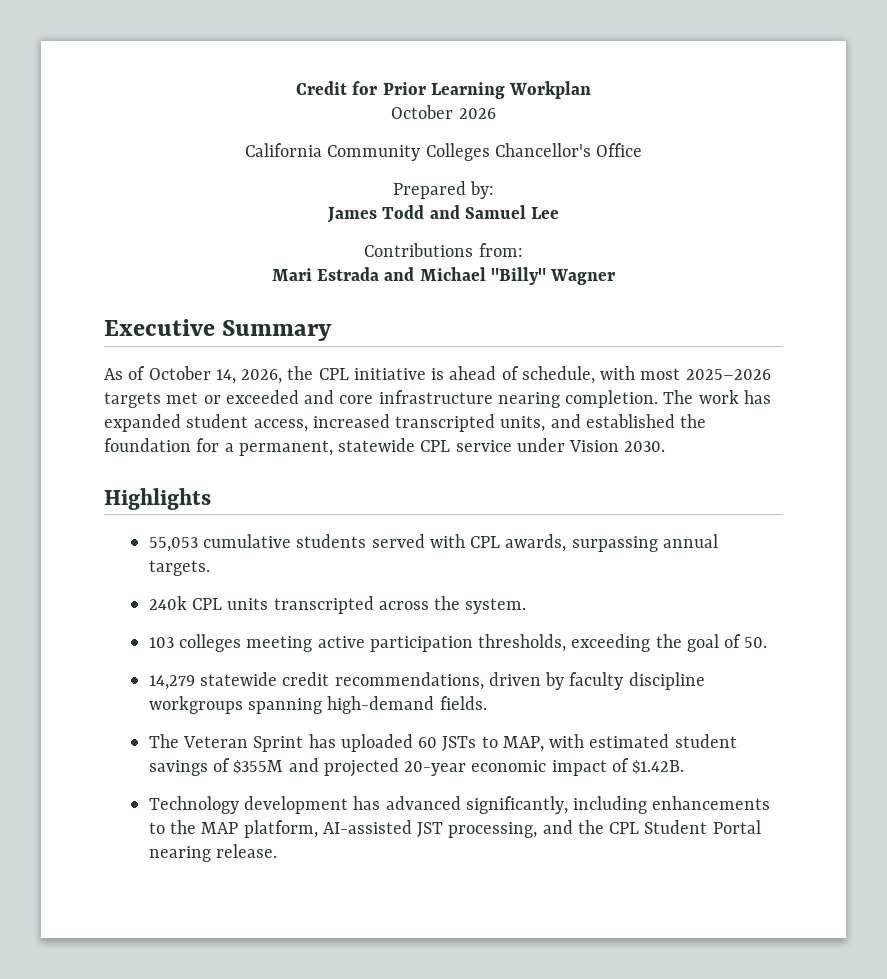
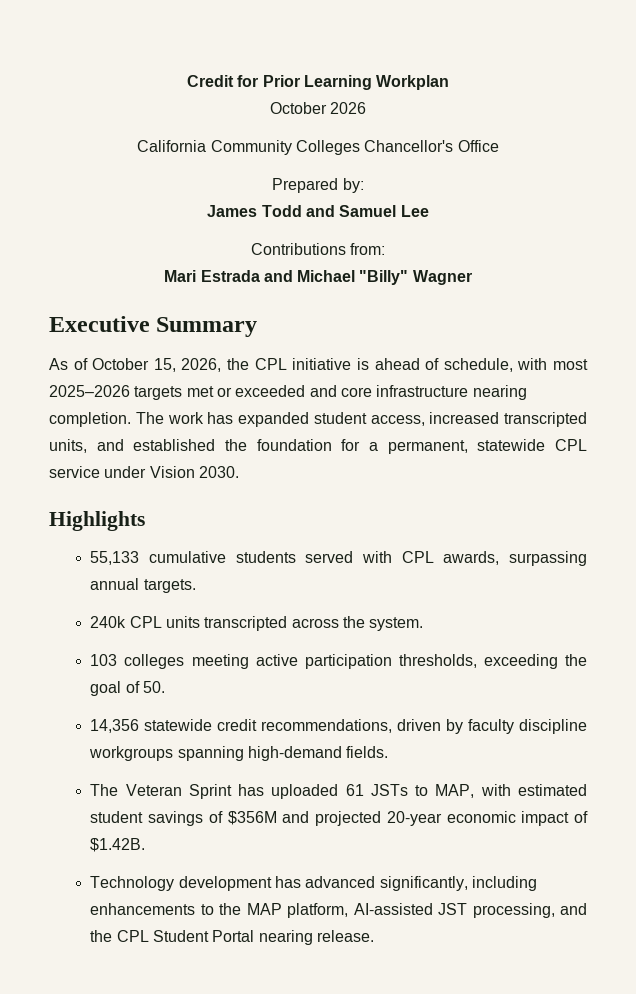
- As of October 14, 2026, the CPL initiative is ahead of schedule, with most 2025–2026 targets met or exceeded and core infrastructure nearing completion.
+ As of October 15, 2026, the CPL initiative is ahead of schedule, with most 2025–2026 targets met or exceeded and core infrastructure nearing completion.
- 55,053 cumulative students served with CPL awards, surpassing annual targets.
+ 55,133 cumulative students served with CPL awards, surpassing annual targets.
- 14,279 statewide credit recommendations, driven by faculty discipline workgroups spanning high-demand fields.
+ 14,356 statewide credit recommendations, driven by faculty discipline workgroups spanning high-demand fields.
- The Veteran Sprint has uploaded 60 JSTs to MAP, with estimated student savings of $355M and projected 20-year economic impact of $1.42B.
+ The Veteran Sprint has uploaded 61 JSTs to MAP, with estimated student savings of $356M and projected 20-year economic impact of $1.42B.

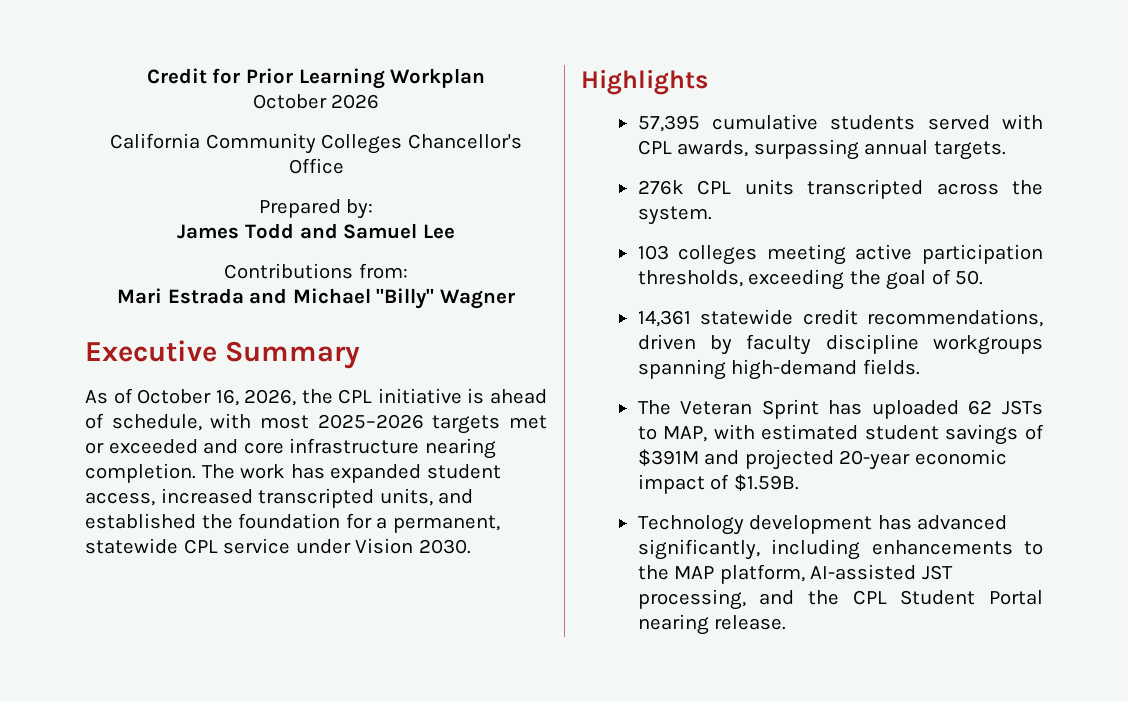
- As of October 15, 2026, the CPL initiative is ahead of schedule, with most 2025–2026 targets met or exceeded and core infrastructure nearing completion.
+ As of October 16, 2026, the CPL initiative is ahead of schedule, with most 2025–2026 targets met or exceeded and core infrastructure nearing completion.
- 55,133 cumulative students served with CPL awards, surpassing annual targets.
+ 57,395 cumulative students served with CPL awards, surpassing annual targets.
- 240k CPL units transcripted across the system.
+ 276k CPL units transcripted across the system.
- 14,356 statewide credit recommendations, driven by faculty discipline workgroups spanning high-demand fields.
+ 14,361 statewide credit recommendations, driven by faculty discipline workgroups spanning high-demand fields.
- The Veteran Sprint has uploaded 61 JSTs to MAP, with estimated student savings of $356M and projected 20-year economic impact of $1.42B.
+ The Veteran Sprint has uploaded 62 JSTs to MAP, with estimated student savings of $391M and projected 20-year economic impact of $1.59B.

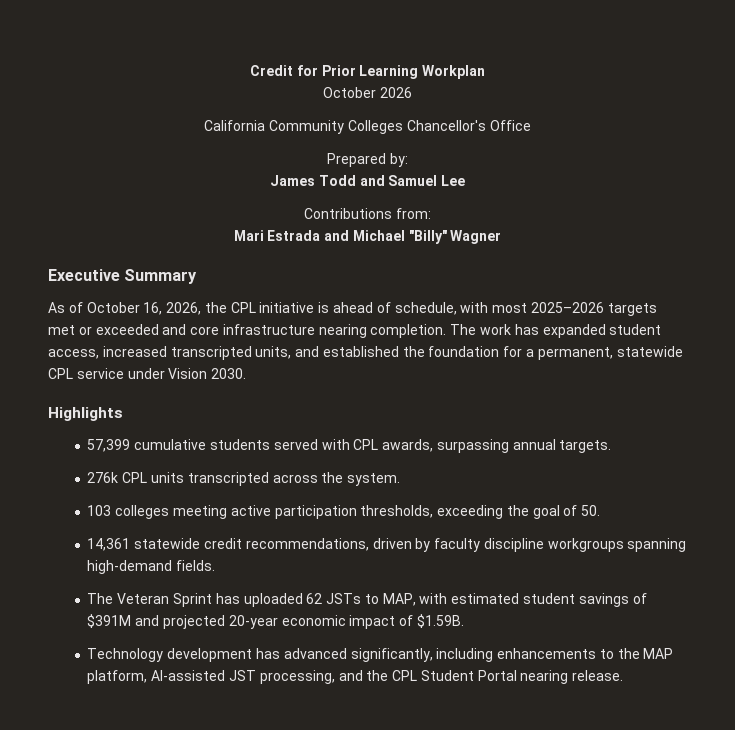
- 57,395 cumulative students served with CPL awards, surpassing annual targets.
+ 57,399 cumulative students served with CPL awards, surpassing annual targets.

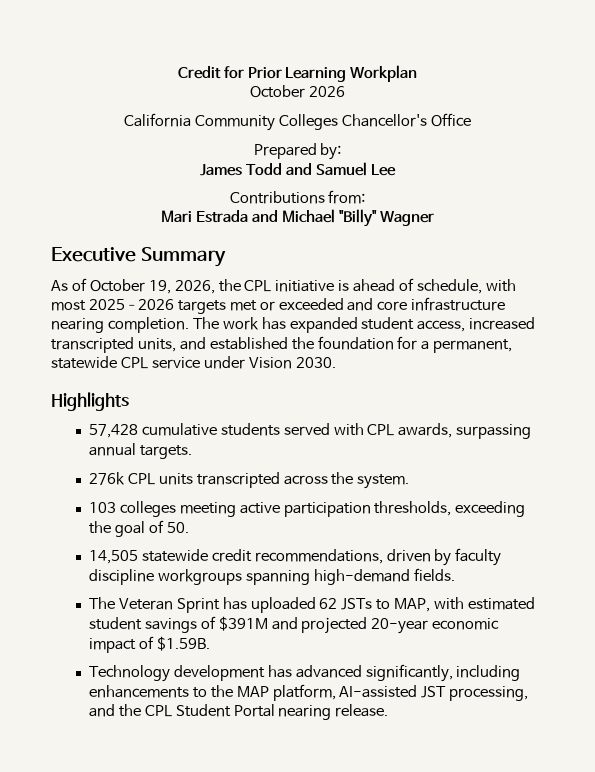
- As of October 16, 2026, the CPL initiative is ahead of schedule, with most 2025–2026 targets met or exceeded and core infrastructure nearing completion.
+ As of October 19, 2026, the CPL initiative is ahead of schedule, with most 2025–2026 targets met or exceeded and core infrastructure nearing completion.
- 57,399 cumulative students served with CPL awards, surpassing annual targets.
+ 57,428 cumulative students served with CPL awards, surpassing annual targets.
- 14,361 statewide credit recommendations, driven by faculty discipline workgroups spanning high-demand fields.
+ 14,505 statewide credit recommendations, driven by faculty discipline workgroups spanning high-demand fields.

